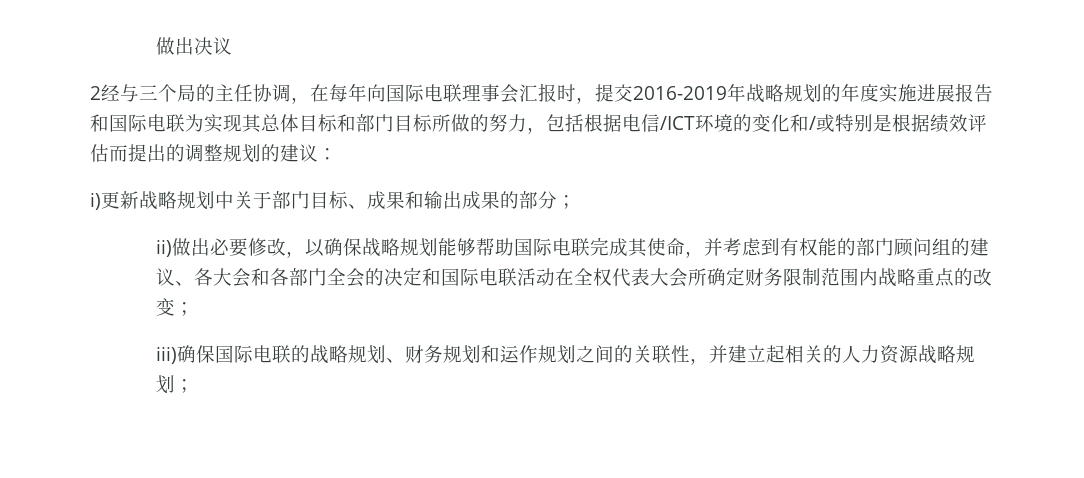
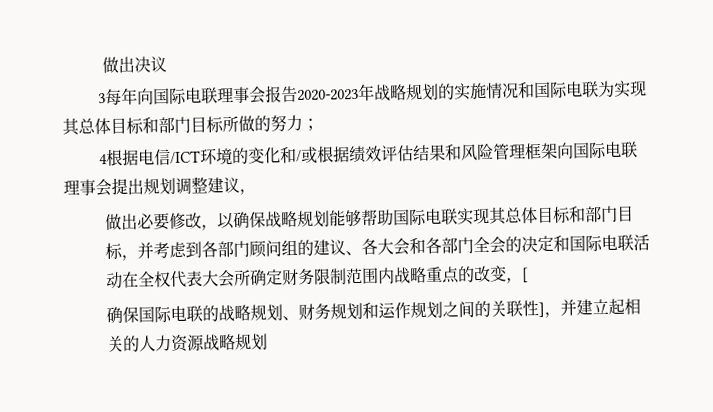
- 2经与三个局的主任协调，在每年向国际电联理事会汇报时，提交2016-2019年战略规划的年度实施进展报告和国际电联为实现其总体目标和部门目标所做的努力，包括根据电信/ICT环境的变化和/或特别是根据绩效评估而提出的调整规划的建议：
- i)更新战略规划中关于部门目标、成果和输出成果的部分；
- ii)做出必要修改，以确保战略规划能够帮助国际电联完成其使命，并考虑到有权能的部门顾问组的建议、各大会和各部门全会的决定和国际电联活动在全权代表大会所确定财务限制范围内战略重点的改变；
- iii)确保国际电联的战略规划、财务规划和运作规划之间的关联性，并建立起相关的人力资源战略规划；
+ 3每年向国际电联理事会报告2020-2023年战略规划的实施情况和国际电联为实现其总体目标和部门目标所做的努力；
+ 4根据电信/ICT环境的变化和/或根据绩效评估结果和风险管理框架向国际电联理事会提出规划调整建议，
+ 做出必要修改，以确保战略规划能够帮助国际电联实现其总体目标和部门目标，并考虑到各部门顾问组的建议、各大会和各部门全会的决定和国际电联活动在全权代表大会所确定财务限制范围内战略重点的改变，[
+ 确保国际电联的战略规划、财务规划和运作规划之间的关联性]，并建立起相关的人力资源战略规划

